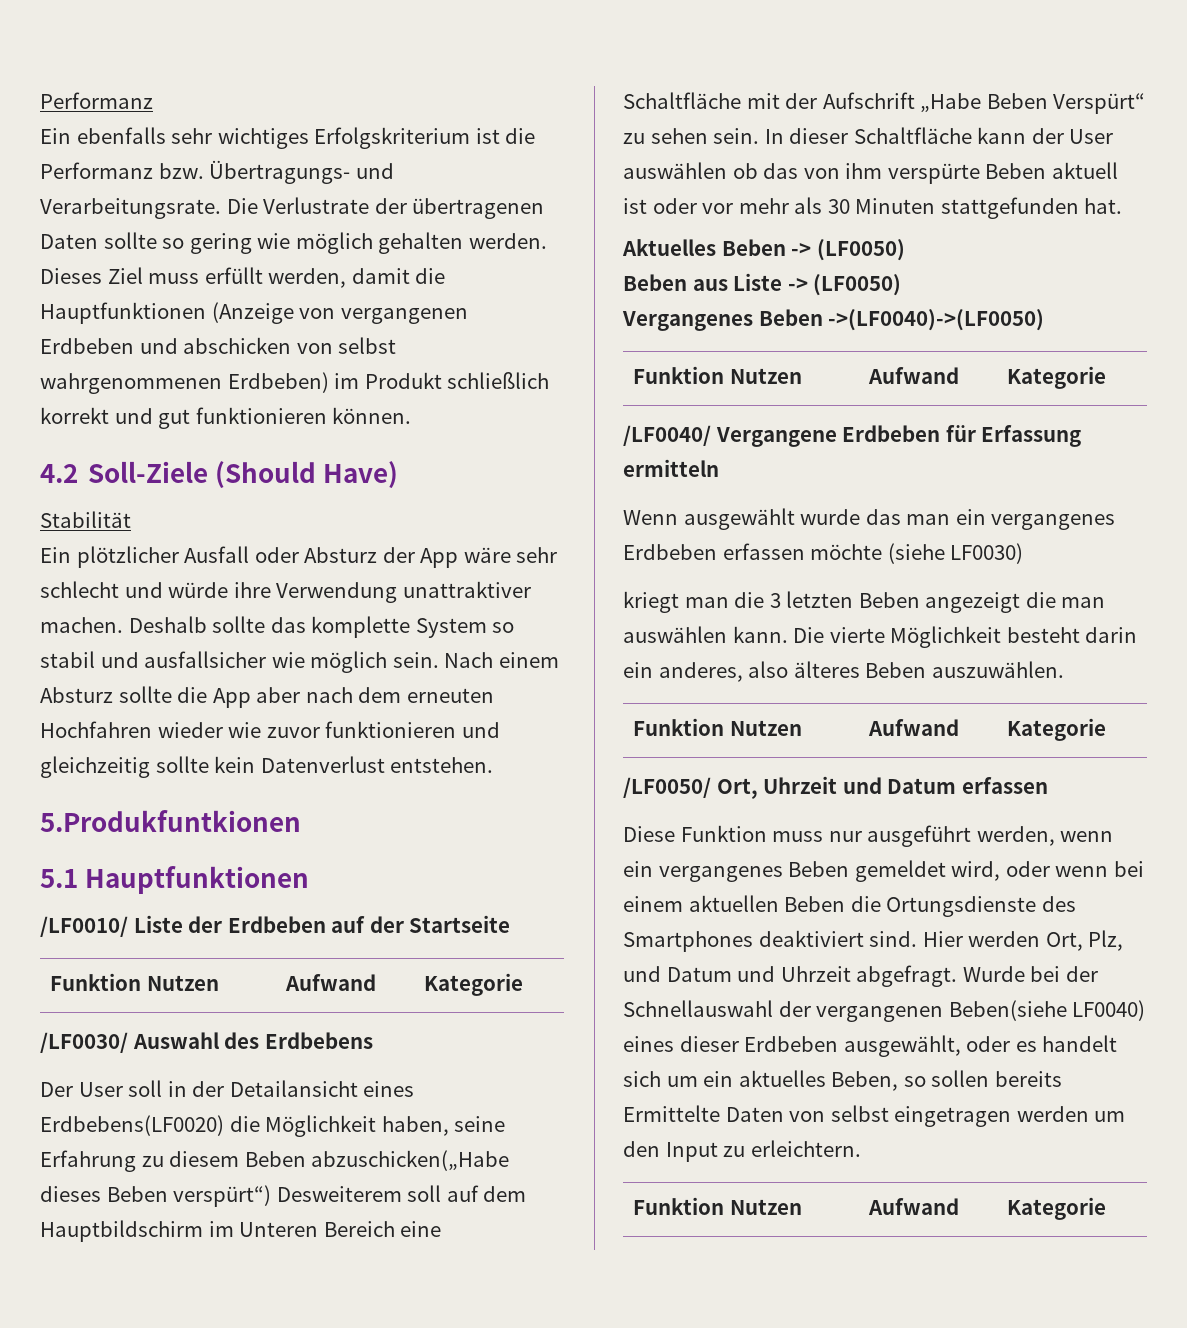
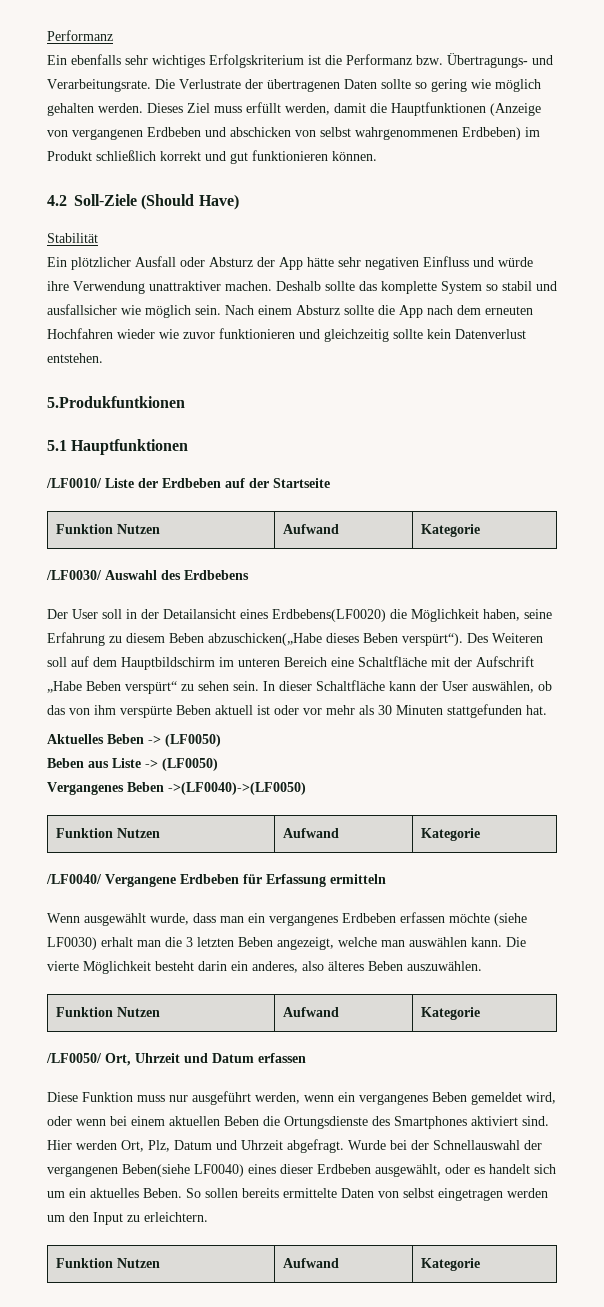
- Ein plötzlicher Ausfall oder Absturz der App wäre sehr schlecht und würde ihre Verwendung unattraktiver machen.
+ Ein plötzlicher Ausfall oder Absturz der App hätte sehr negativen Einfluss und würde ihre Verwendung unattraktiver machen.
- Nach einem Absturz sollte die App aber nach dem erneuten Hochfahren wieder wie zuvor funktionieren und gleichzeitig sollte kein Datenverlust entstehen.
+ Nach einem Absturz sollte die App nach dem erneuten Hochfahren wieder wie zuvor funktionieren und gleichzeitig sollte kein Datenverlust entstehen.
- Der User soll in der Detailansicht eines Erdbebens(LF0020) die Möglichkeit haben, seine Erfahrung zu diesem Beben abzuschicken(„Habe dieses Beben verspürt“) Desweiterem soll auf dem Hauptbildschirm im Unteren Bereich eine Schaltfläche mit der Aufschrift „Habe Beben Verspürt“ zu sehen sein.
+ Der User soll in der Detailansicht eines Erdbebens(LF0020) die Möglichkeit haben, seine Erfahrung zu diesem Beben abzuschicken(„Habe dieses Beben verspürt“). Des Weiteren soll auf dem Hauptbildschirm im unteren Bereich eine Schaltfläche mit der Aufschrift „Habe Beben verspürt“ zu sehen sein.
- In dieser Schaltfläche kann der User auswählen ob das von ihm verspürte Beben aktuell ist oder vor mehr als 30 Minuten stattgefunden hat.
+ In dieser Schaltfläche kann der User auswählen, ob das von ihm verspürte Beben aktuell ist oder vor mehr als 30 Minuten stattgefunden hat.
- Wenn ausgewählt wurde das man ein vergangenes Erdbeben erfassen möchte (siehe LF0030)
- kriegt man die 3 letzten Beben angezeigt die man auswählen kann.
+ Wenn ausgewählt wurde, dass man ein vergangenes Erdbeben erfassen möchte (siehe LF0030) erhalt man die 3 letzten Beben angezeigt, welche man auswählen kann.
- Diese Funktion muss nur ausgeführt werden, wenn ein vergangenes Beben gemeldet wird, oder wenn bei einem aktuellen Beben die Ortungsdienste des Smartphones deaktiviert sind.
+ Diese Funktion muss nur ausgeführt werden, wenn ein vergangenes Beben gemeldet wird, oder wenn bei einem aktuellen Beben die Ortungsdienste des Smartphones aktiviert sind.
- Hier werden Ort, Plz, und Datum und Uhrzeit abgefragt.
+ Hier werden Ort, Plz, Datum und Uhrzeit abgefragt.
- Wurde bei der Schnellauswahl der vergangenen Beben(siehe LF0040) eines dieser Erdbeben ausgewählt, oder es handelt sich um ein aktuelles Beben, so sollen bereits Ermittelte Daten von selbst eingetragen werden um den Input zu erleichtern.
+ Wurde bei der Schnellauswahl der vergangenen Beben(siehe LF0040) eines dieser Erdbeben ausgewählt, oder es handelt sich um ein aktuelles Beben. So sollen bereits ermittelte Daten von selbst eingetragen werden um den Input zu erleichtern.

